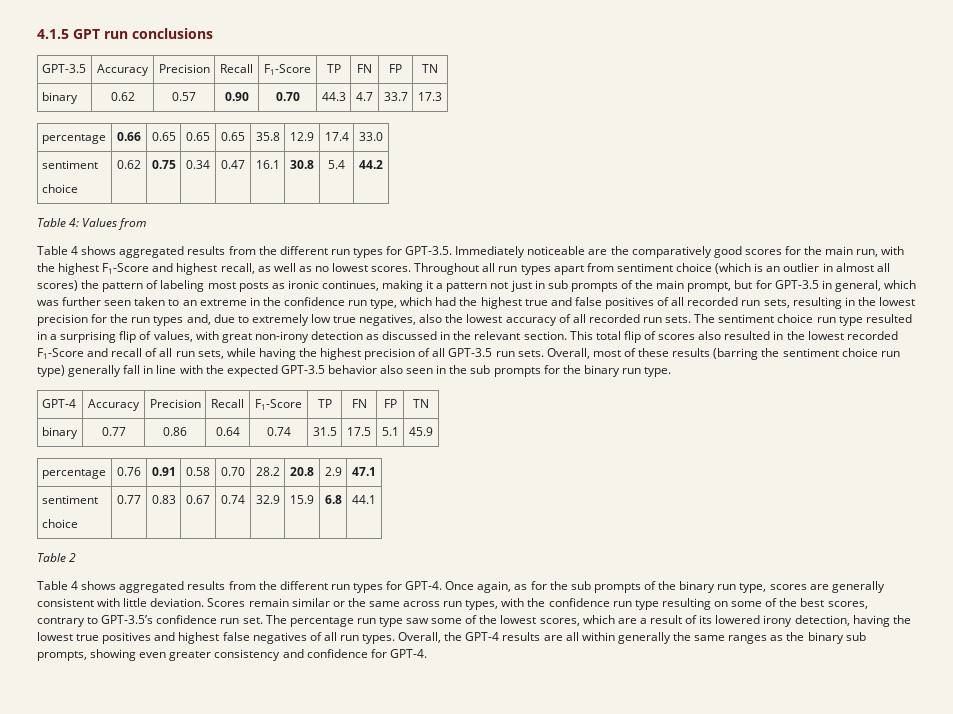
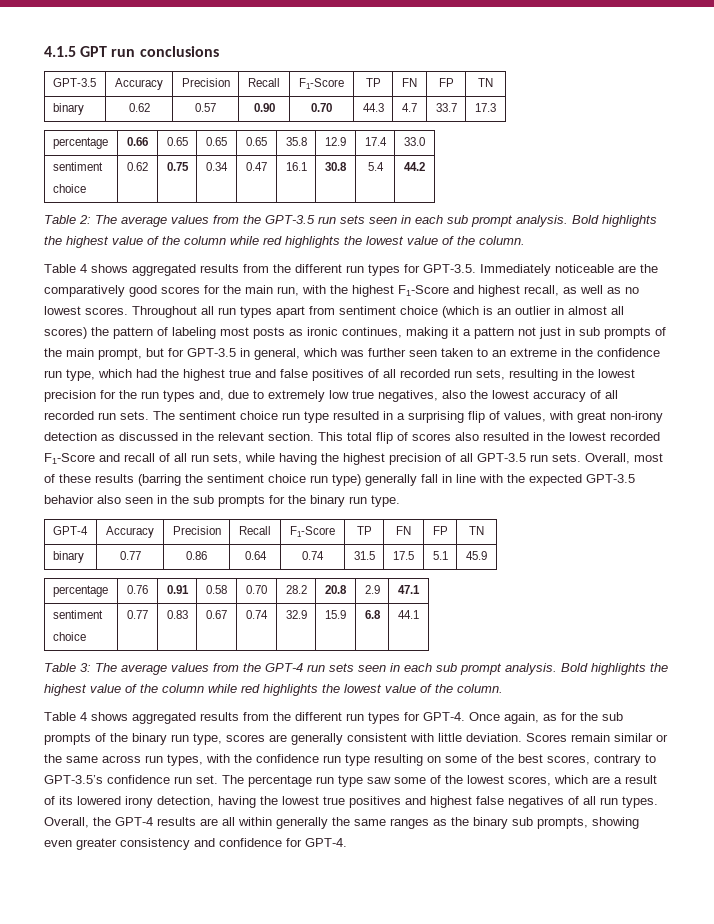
- Table 4: Values from
+ Table 2: The average values from the GPT-3.5 run sets seen in each sub prompt analysis. Bold highlights the highest value of the column while red highlights the lowest value of the column.
- Table 2
+ Table 3: The average values from the GPT-4 run sets seen in each sub prompt analysis. Bold highlights the highest value of the column while red highlights the lowest value of the column.

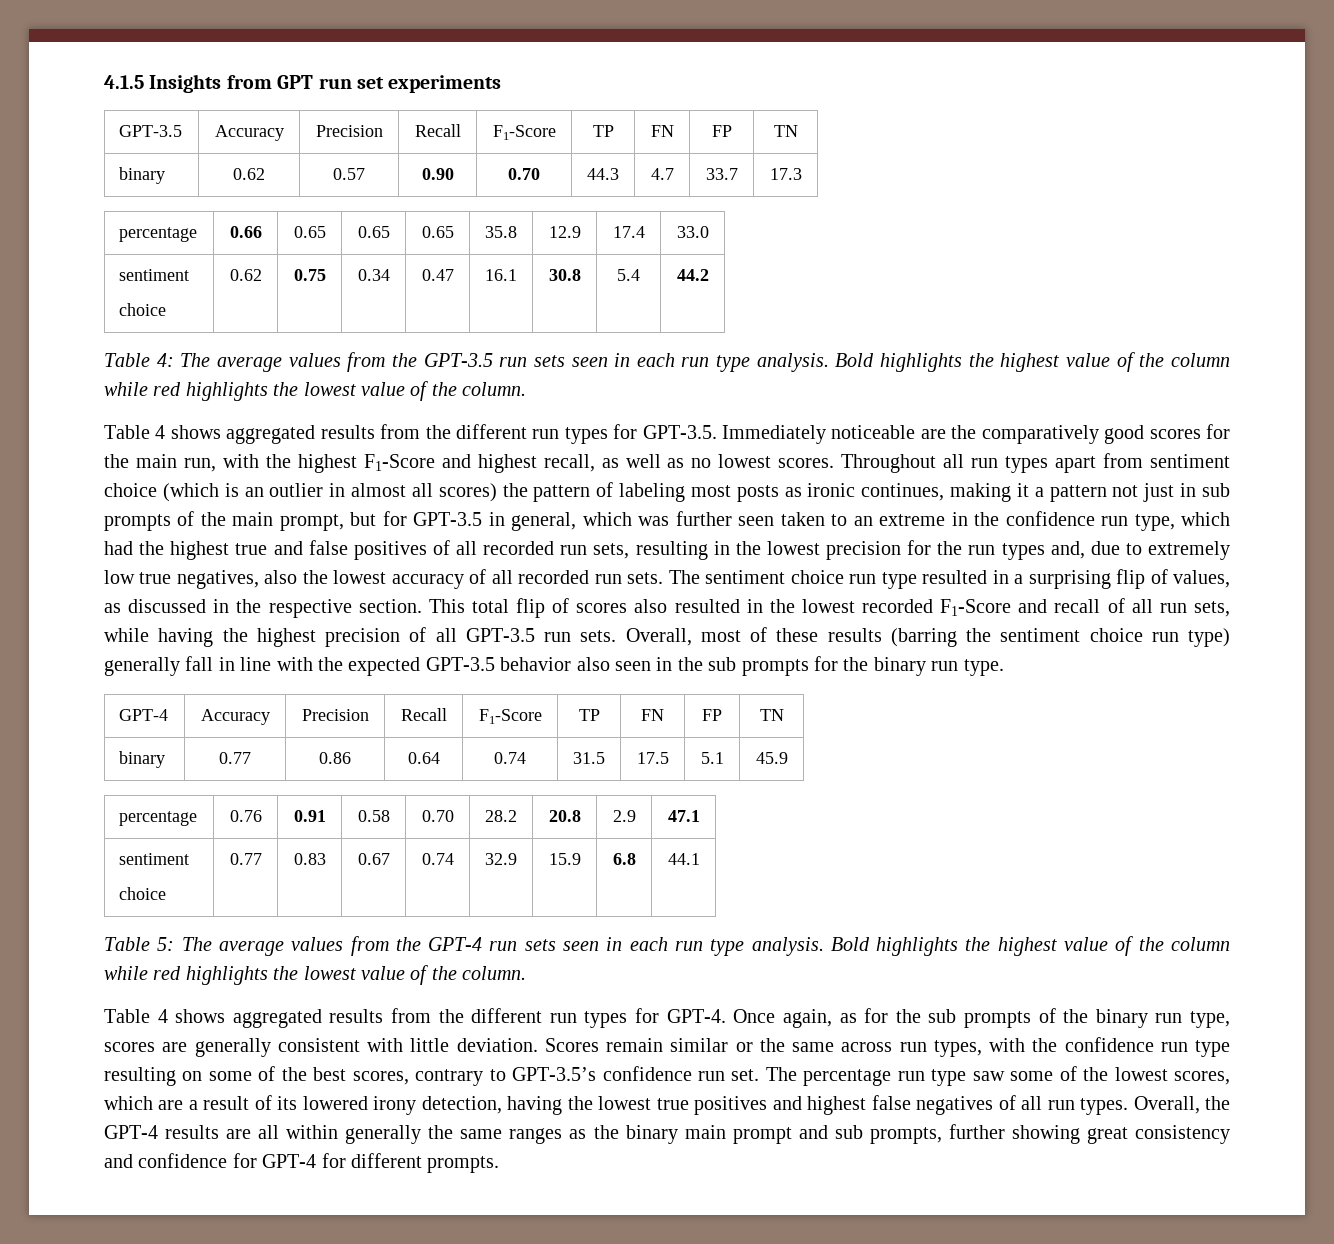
- 4.1.5 GPT run conclusions
+ 4.1.5 Insights from GPT run set experiments
- Table 2: The average values from the GPT-3.5 run sets seen in each sub prompt analysis.
+ Table 4: The average values from the GPT-3.5 run sets seen in each run type analysis.
- The sentiment choice run type resulted in a surprising flip of values, with great non-irony detection as discussed in the relevant section.
+ The sentiment choice run type resulted in a surprising flip of values, as discussed in the respective section.
- Table 3: The average values from the GPT-4 run sets seen in each sub prompt analysis.
+ Table 5: The average values from the GPT-4 run sets seen in each run type analysis.
- Overall, the GPT-4 results are all within generally the same ranges as the binary sub prompts, showing even greater consistency and confidence for GPT-4.
+ Overall, the GPT-4 results are all within generally the same ranges as the binary main prompt and sub prompts, further showing great consistency and confidence for GPT-4 for different prompts.

